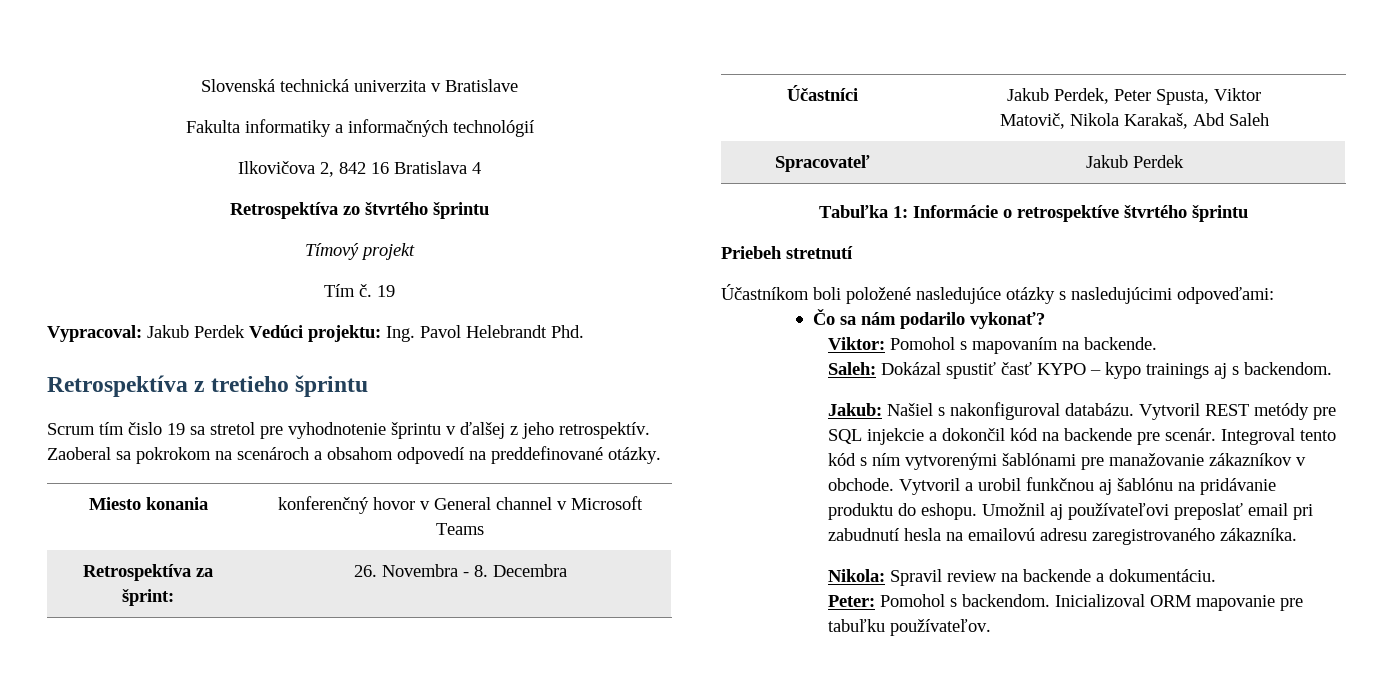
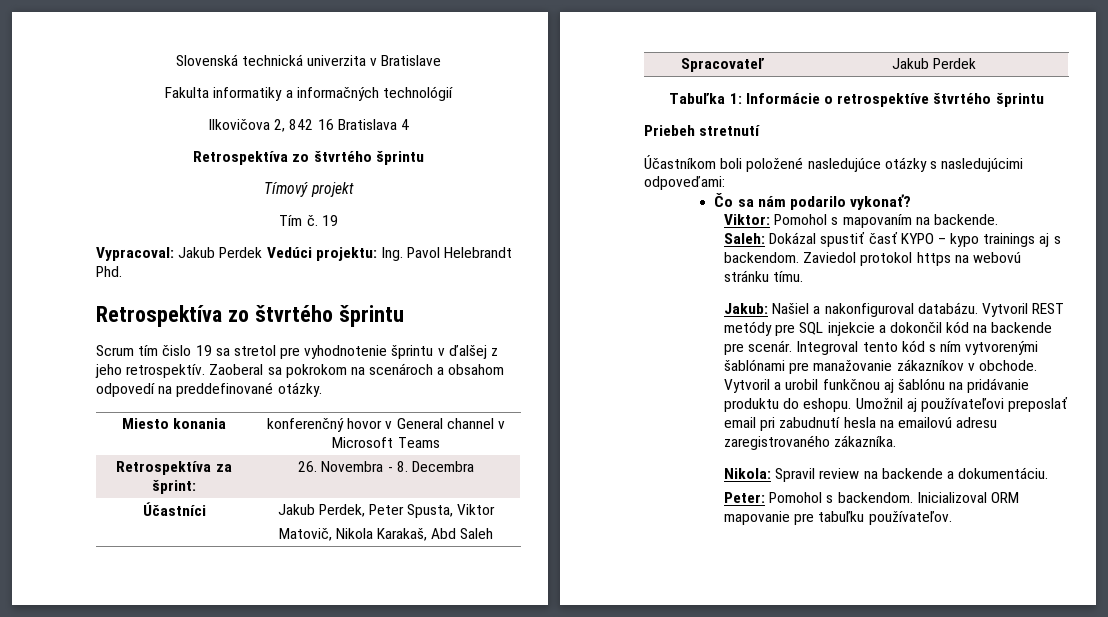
  Vypracoval: Jakub Perdek Vedúci projektu: Ing. Pavol Helebrandt Phd.
- Retrospektíva z tretieho šprintu
+ Retrospektíva zo štvrtého šprintu
+ Zaviedol protokol https na webovú stránku tímu.
- Jakub: Našiel s nakonfiguroval databázu.
+ Jakub: Našiel a nakonfiguroval databázu.

